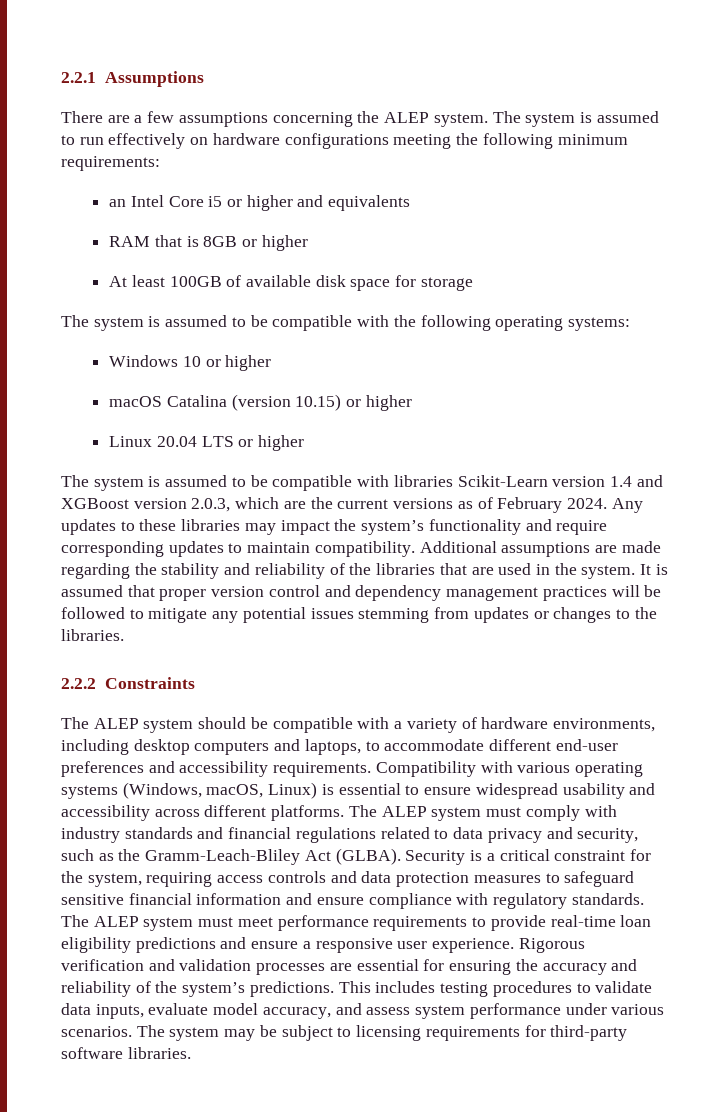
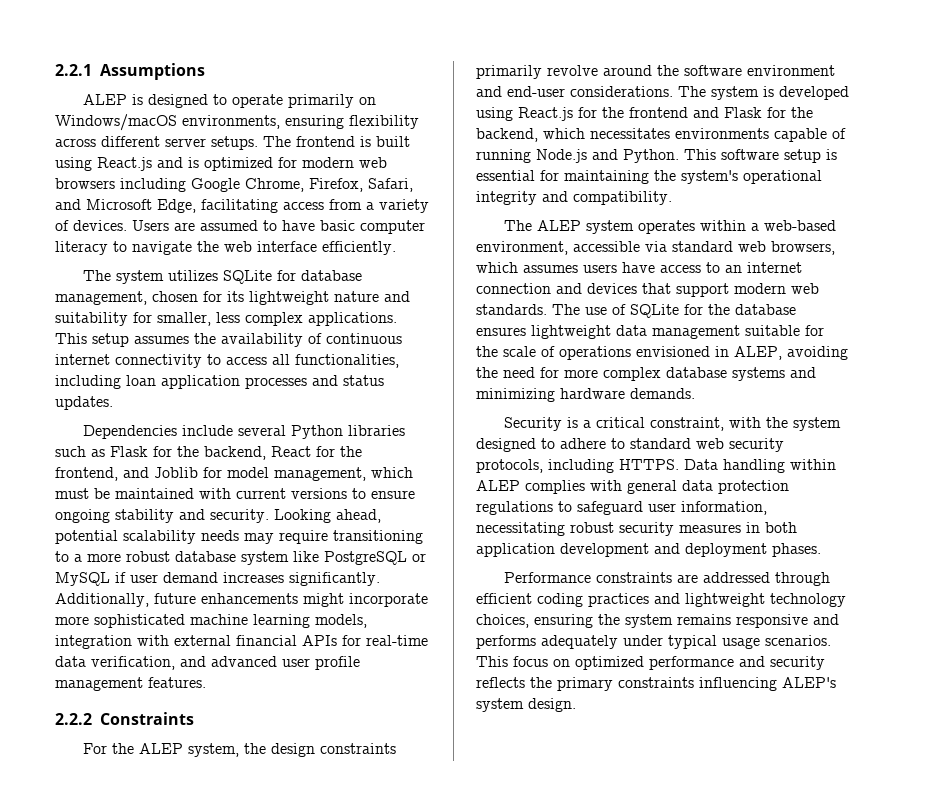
- There are a few assumptions concerning the ALEP system. The system is assumed to run effectively on hardware configurations meeting the following minimum requirements:
- an Intel Core i5 or higher and equivalents
- RAM that is 8GB or higher
- At least 100GB of available disk space for storage
- The system is assumed to be compatible with the following operating systems:
- Windows 10 or higher
- macOS Catalina (version 10.15) or higher
- Linux 20.04 LTS or higher
- The system is assumed to be compatible with libraries Scikit-Learn version 1.4 and XGBoost version 2.0.3, which are the current versions as of February 2024. Any updates to these libraries may impact the system’s functionality and require corresponding updates to maintain compatibility. Additional assumptions are made regarding the stability and reliability of the libraries that are used in the system. It is assumed that proper version control and dependency management practices will be followed to mitigate any potential issues stemming from updates or changes to the libraries.
+ ALEP is designed to operate primarily on Windows/macOS environments, ensuring flexibility across different server setups. The frontend is built using React.js and is optimized for modern web browsers including Google Chrome, Firefox, Safari, and Microsoft Edge, facilitating access from a variety of devices. Users are assumed to have basic computer literacy to navigate the web interface efficiently.
+ The system utilizes SQLite for database management, chosen for its lightweight nature and suitability for smaller, less complex applications. This setup assumes the availability of continuous internet connectivity to access all functionalities, including loan application processes and status updates.
+ Dependencies include several Python libraries such as Flask for the backend, React for the frontend, and Joblib for model management, which must be maintained with current versions to ensure ongoing stability and security. Looking ahead, potential scalability needs may require transitioning to a more robust database system like PostgreSQL or MySQL if user demand increases significantly. Additionally, future enhancements might incorporate more sophisticated machine learning models, integration with external financial APIs for real-time data verification, and advanced user profile management features.
  2.2.2 Constraints
- The ALEP system should be compatible with a variety of hardware environments, including desktop computers and laptops, to accommodate different end-user preferences and accessibility requirements. Compatibility with various operating systems (Windows, macOS, Linux) is essential to ensure widespread usability and accessibility across different platforms. The ALEP system must comply with industry standards and financial regulations related to data privacy and security, such as the Gramm-Leach-Bliley Act (GLBA). Security is a critical constraint for the system, requiring access controls and data protection measures to safeguard sensitive financial information and ensure compliance with regulatory standards. The ALEP system must meet performance requirements to provide real-time loan eligibility predictions and ensure a responsive user experience. Rigorous verification and validation processes are essential for ensuring the accuracy and reliability of the system’s predictions. This includes testing procedures to validate data inputs, evaluate model accuracy, and assess system performance under various scenarios. The system may be subject to licensing requirements for third-party software libraries.
+ For the ALEP system, the design constraints primarily revolve around the software environment and end-user considerations. The system is developed using React.js for the frontend and Flask for the backend, which necessitates environments capable of running Node.js and Python. This software setup is essential for maintaining the system's operational integrity and compatibility.
+ The ALEP system operates within a web-based environment, accessible via standard web browsers, which assumes users have access to an internet connection and devices that support modern web standards. The use of SQLite for the database ensures lightweight data management suitable for the scale of operations envisioned in ALEP, avoiding the need for more complex database systems and minimizing hardware demands.
+ Security is a critical constraint, with the system designed to adhere to standard web security protocols, including HTTPS. Data handling within ALEP complies with general data protection regulations to safeguard user information, necessitating robust security measures in both application development and deployment phases.
+ Performance constraints are addressed through efficient coding practices and lightweight technology choices, ensuring the system remains responsive and performs adequately under typical usage scenarios. This focus on optimized performance and security reflects the primary constraints influencing ALEP's system design.

